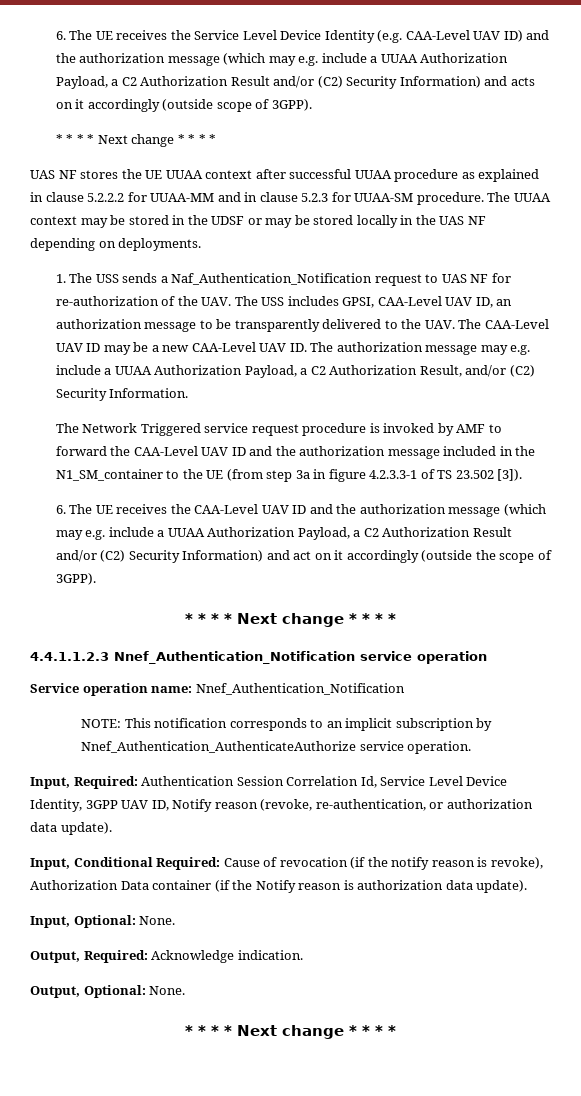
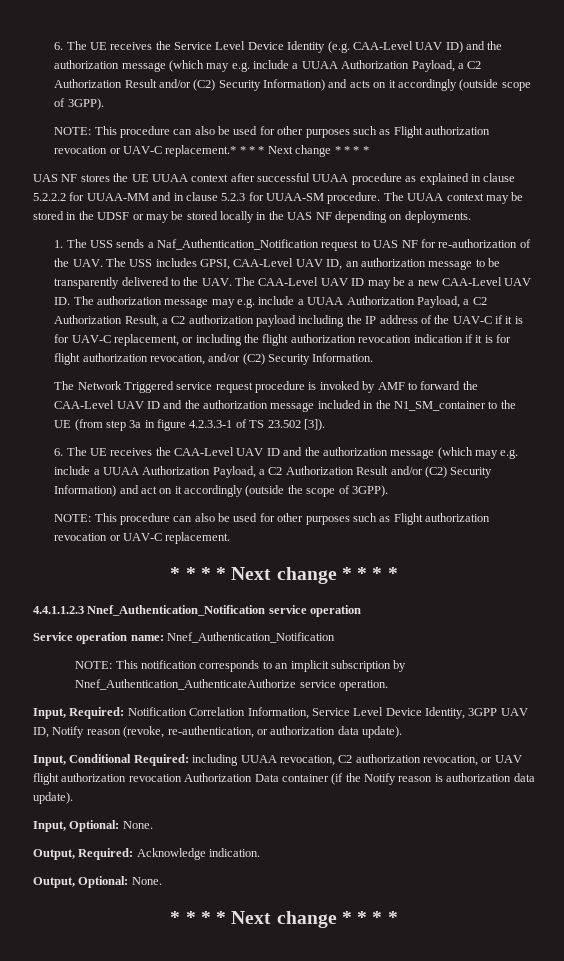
  6. The UE receives the Service Level Device Identity (e.g. CAA-Level UAV ID) and the authorization message (which may e.g. include a UUAA Authorization Payload, a C2 Authorization Result and/or (C2) Security Information) and acts on it accordingly (outside scope of 3GPP).
- * * * * Next change * * * *
+ NOTE: This procedure can also be used for other purposes such as Flight authorization revocation or UAV-C replacement.* * * * Next change * * * *
- 1. The USS sends a Naf_Authentication_Notification request to UAS NF for re-authorization of the UAV. The USS includes GPSI, CAA-Level UAV ID, an authorization message to be transparently delivered to the UAV. The CAA-Level UAV ID may be a new CAA-Level UAV ID. The authorization message may e.g. include a UUAA Authorization Payload, a C2 Authorization Result, and/or (C2) Security Information.
+ 1. The USS sends a Naf_Authentication_Notification request to UAS NF for re-authorization of the UAV. The USS includes GPSI, CAA-Level UAV ID, an authorization message to be transparently delivered to the UAV. The CAA-Level UAV ID may be a new CAA-Level UAV ID. The authorization message may e.g. include a UUAA Authorization Payload, a C2 Authorization Result, a C2 authorization payload including the IP address of the UAV-C if it is for UAV-C replacement, or including the flight authorization revocation indication if it is for flight authorization revocation, and/or (C2) Security Information.
+ NOTE: This procedure can also be used for other purposes such as Flight authorization revocation or UAV-C replacement.
- Input, Required: Authentication Session Correlation Id, Service Level Device Identity, 3GPP UAV ID, Notify reason (revoke, re-authentication, or authorization data update).
+ Input, Required: Notification Correlation Information, Service Level Device Identity, 3GPP UAV ID, Notify reason (revoke, re-authentication, or authorization data update).
- Input, Conditional Required: Cause of revocation (if the notify reason is revoke), Authorization Data container (if the Notify reason is authorization data update).
+ Input, Conditional Required: including UUAA revocation, C2 authorization revocation, or UAV flight authorization revocation Authorization Data container (if the Notify reason is authorization data update).

